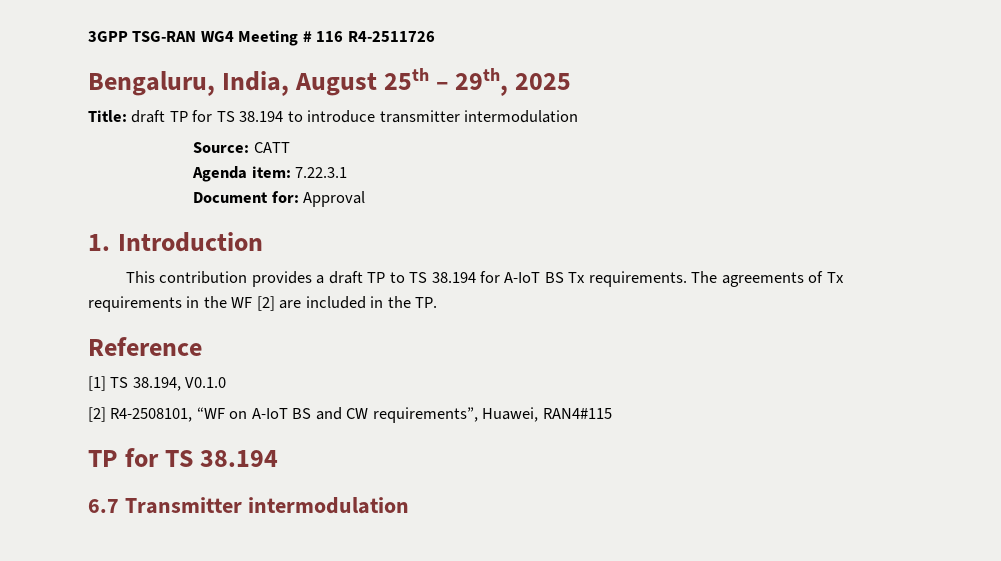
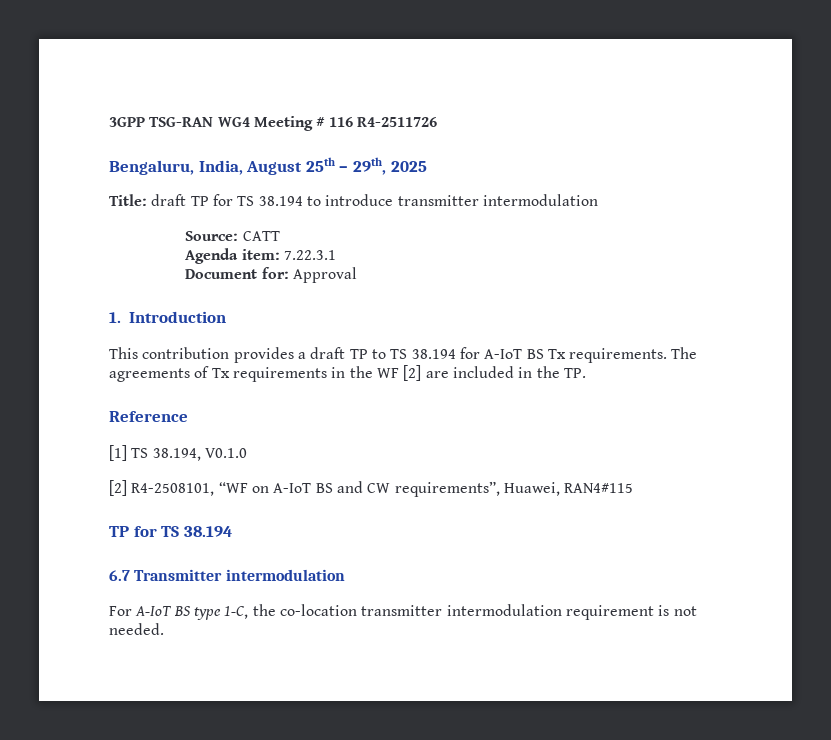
+ For A-IoT BS type 1-C, the co-location transmitter intermodulation requirement is not needed.

